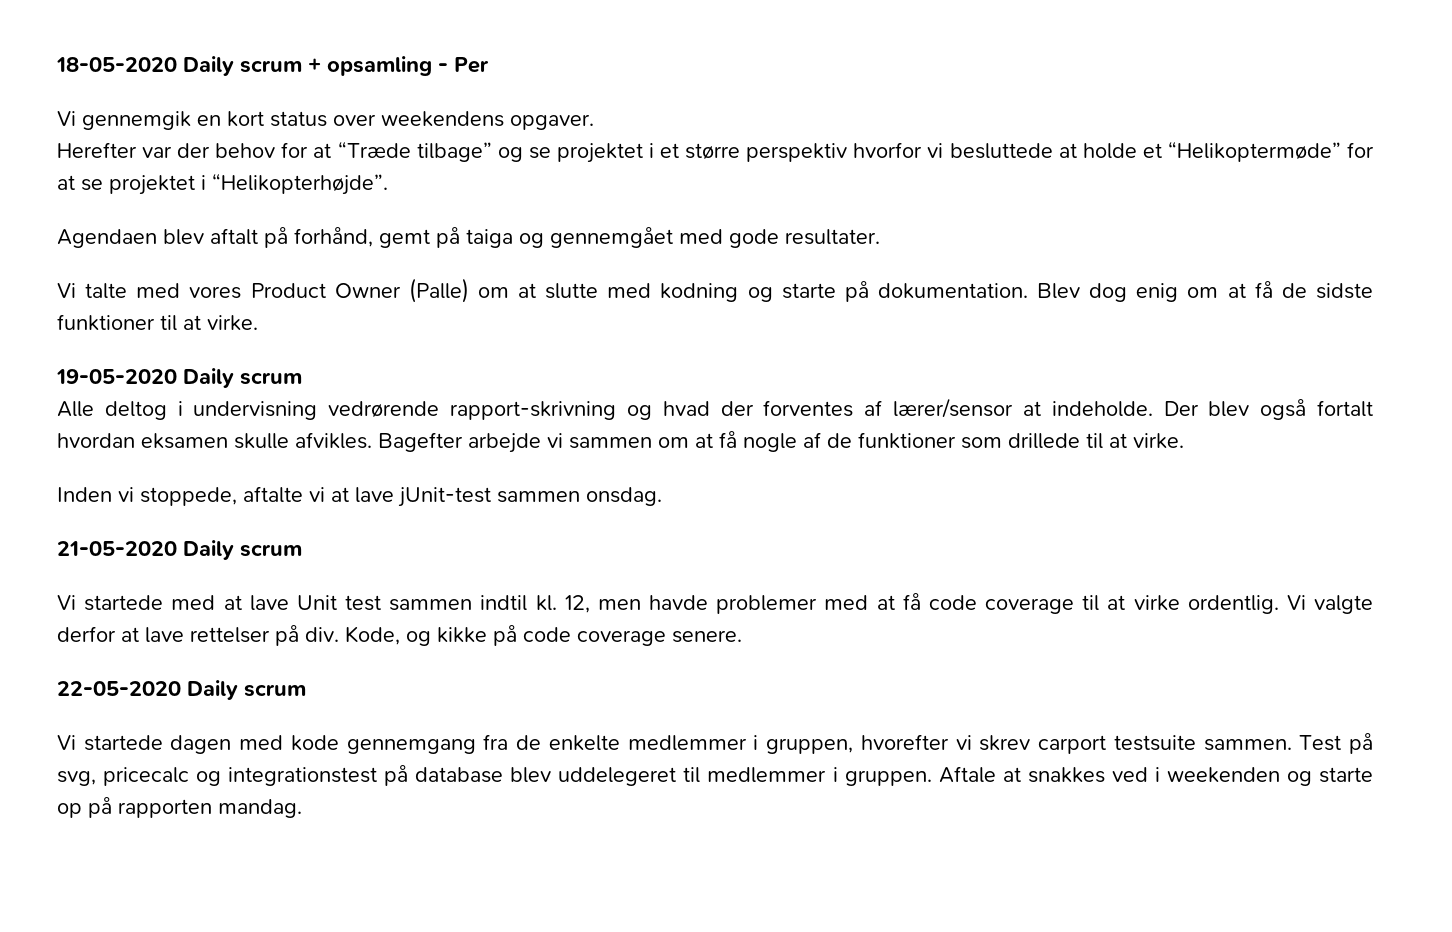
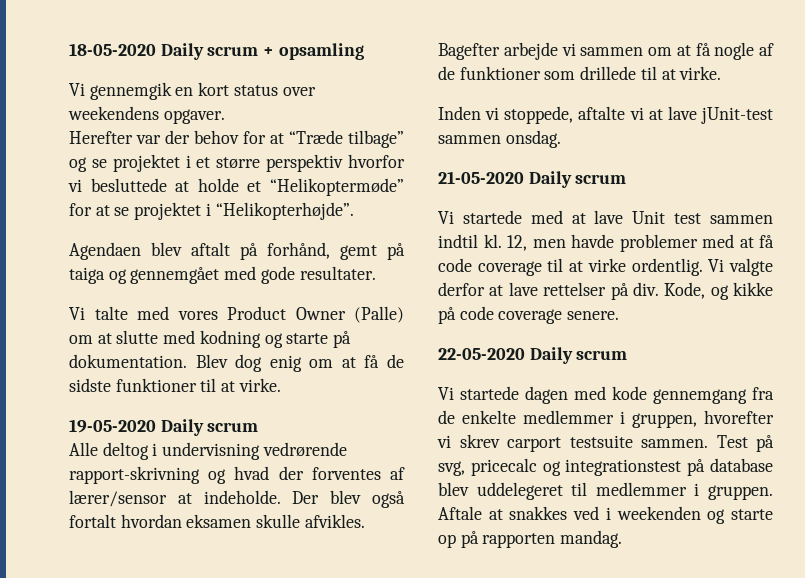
- 18-05-2020 Daily scrum + opsamling - Per
+ 18-05-2020 Daily scrum + opsamling

